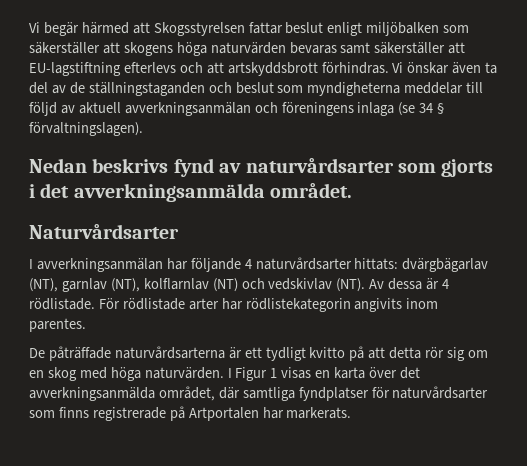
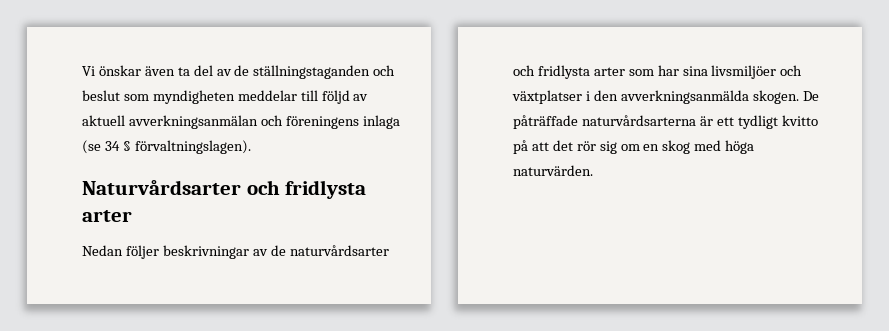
- Vi begär härmed att Skogsstyrelsen fattar beslut enligt miljöbalken som säkerställer att skogens höga naturvärden bevaras samt säkerställer att EU-lagstiftning efterlevs och att artskyddsbrott förhindras. Vi önskar även ta del av de ställningstaganden och beslut som myndigheterna meddelar till följd av aktuell avverkningsanmälan och föreningens inlaga (se 34 § förvaltningslagen).
+ Vi önskar även ta del av de ställningstaganden och beslut som myndigheten meddelar till följd av aktuell avverkningsanmälan och föreningens inlaga (se 34 § förvaltningslagen).
- Nedan beskrivs fynd av naturvårdsarter som gjorts i det avverkningsanmälda området.
- Naturvårdsarter
- I avverkningsanmälan har följande 4 naturvårdsarter hittats: dvärgbägarlav (NT), garnlav (NT), kolflarnlav (NT) och vedskivlav (NT). Av dessa är 4 rödlistade. För rödlistade arter har rödlistekategorin angivits inom parentes.
- De påträffade naturvårdsarterna är ett tydligt kvitto på att detta rör sig om en skog med höga naturvärden. I Figur 1 visas en karta över det avverkningsanmälda området, där samtliga fyndplatser för naturvårdsarter som finns registrerade på Artportalen har markerats.
+ Naturvårdsarter och fridlysta arter
+ Nedan följer beskrivningar av de naturvårdsarter och fridlysta arter som har sina livsmiljöer och växtplatser i den avverkningsanmälda skogen. De påträffade naturvårdsarterna är ett tydligt kvitto på att det rör sig om en skog med höga naturvärden.

